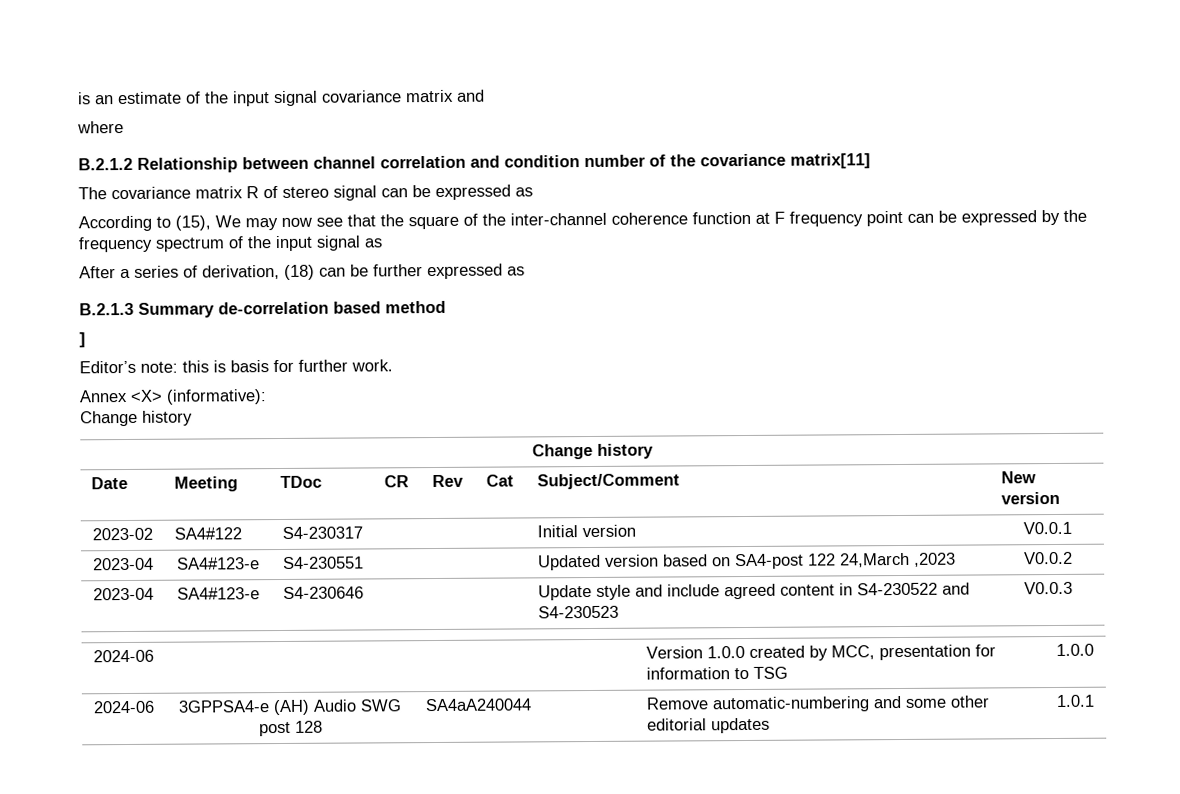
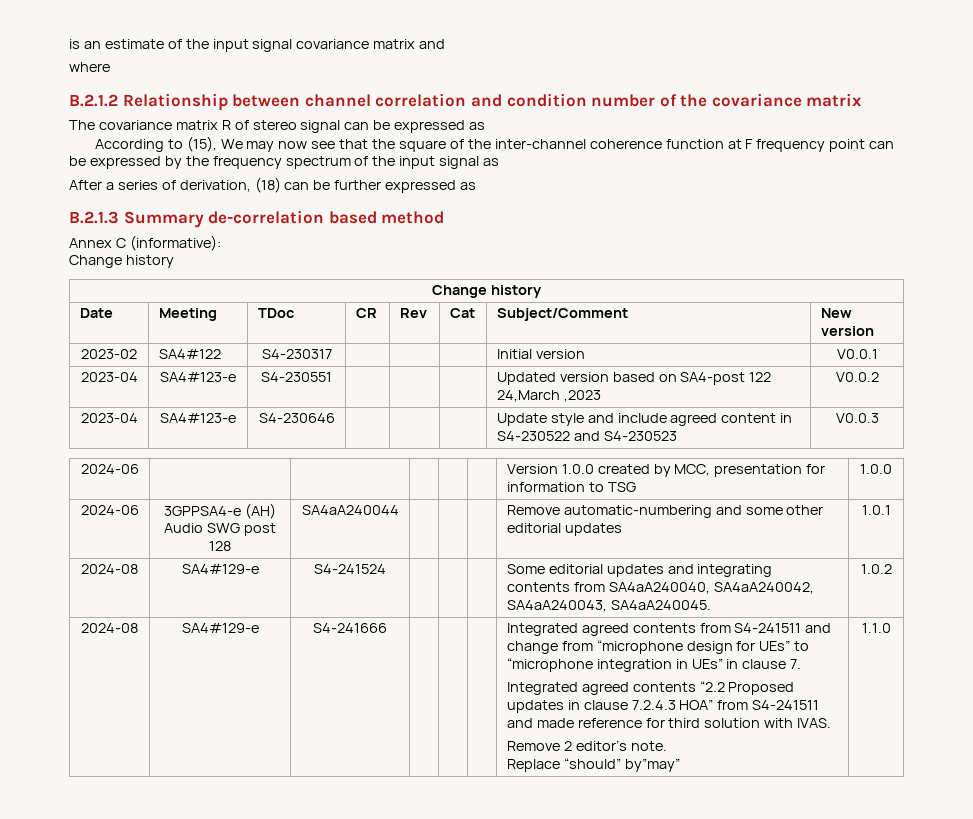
- B.2.1.2 Relationship between channel correlation and condition number of the covariance matrix[11]
+ B.2.1.2 Relationship between channel correlation and condition number of the covariance matrix
- ]
- Editor’s note: this is basis for further work.
- Annex <X> (informative):
+ Annex C (informative):
+ 2024-08 | SA4#129-e | S4-241524 | | | | Some editorial updates and integrating contents from SA4aA240040, SA4aA240042, SA4aA240043, SA4aA240045. | 1.0.2
+ 2024-08 | SA4#129-e | S4-241666 | | | | Integrated agreed contents from S4-241511 and change from “microphone design for UEs” to “microphone integration in UEs” in clause 7.
+ Integrated agreed contents “2.2 Proposed updates in clause 7.2.4.3 HOA” from S4-241511 and made reference for third solution with IVAS.
+ Remove 2 editor’s note.
+ Replace “should” by”may” | 1.1.0

